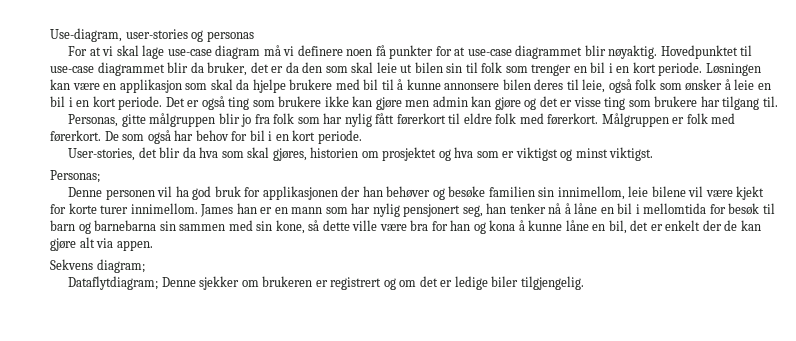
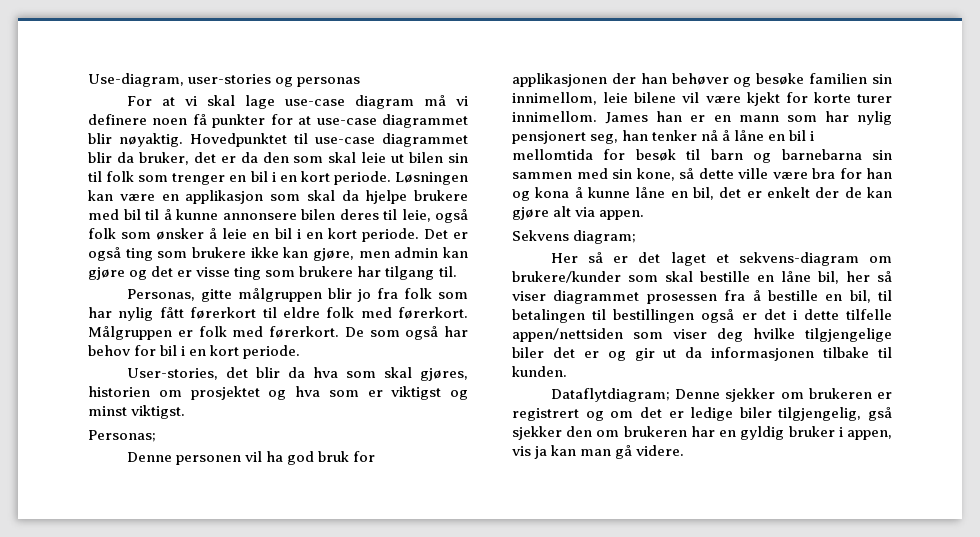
- Det er også ting som brukere ikke kan gjøre men admin kan gjøre og det er visse ting som brukere har tilgang til.
+ Det er også ting som brukere ikke kan gjøre, men admin kan gjøre og det er visse ting som brukere har tilgang til.
+ Her så er det laget et sekvens-diagram om brukere/kunder som skal bestille en låne bil, her så viser diagrammet prosessen fra å bestille en bil, til betalingen til bestillingen også er det i dette tilfelle appen/nettsiden som viser deg hvilke tilgjengelige biler det er og gir ut da informasjonen tilbake til kunden.
- Dataflytdiagram; Denne sjekker om brukeren er registrert og om det er ledige biler tilgjengelig.
+ Dataflytdiagram; Denne sjekker om brukeren er registrert og om det er ledige biler tilgjengelig, gså sjekker den om brukeren har en gyldig bruker i appen, vis ja kan man gå videre.

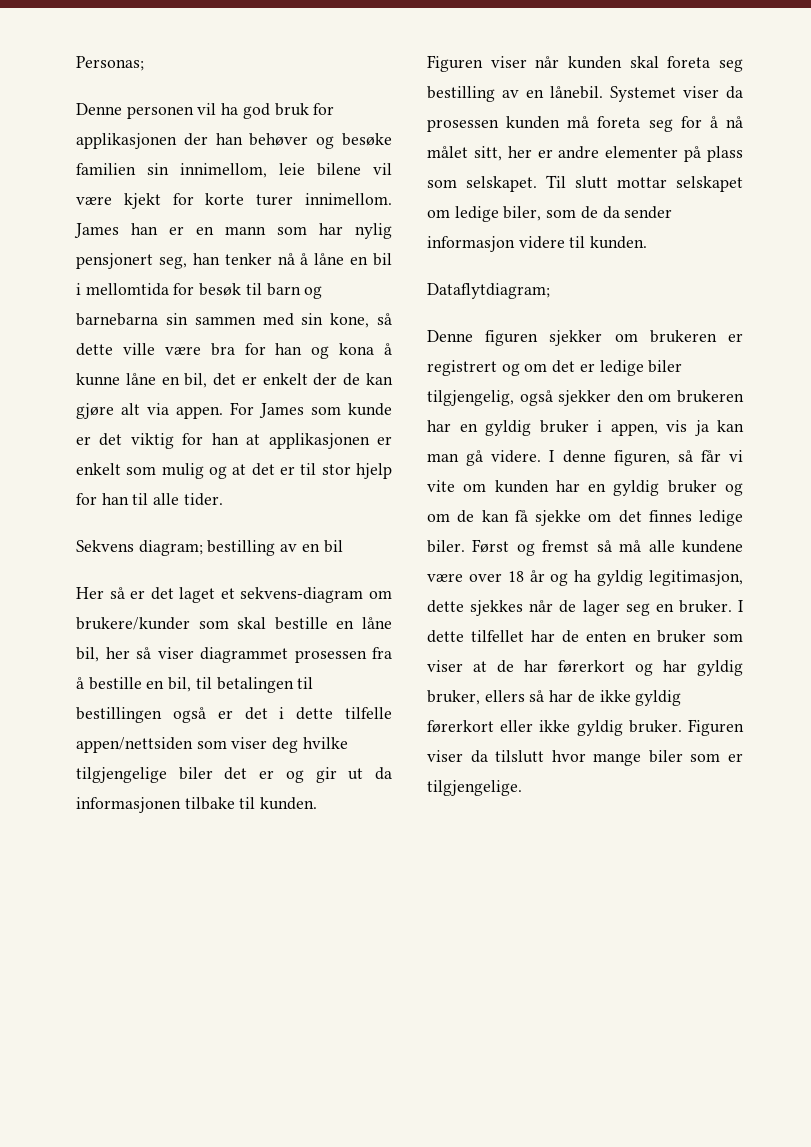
- Use-diagram, user-stories og personas
- For at vi skal lage use-case diagram må vi definere noen få punkter for at use-case diagrammet blir nøyaktig. Hovedpunktet til use-case diagrammet blir da bruker, det er da den som skal leie ut bilen sin til folk som trenger en bil i en kort periode. Løsningen kan være en applikasjon som skal da hjelpe brukere med bil til å kunne annonsere bilen deres til leie, også folk som ønsker å leie en bil i en kort periode. Det er også ting som brukere ikke kan gjøre, men admin kan gjøre og det er visse ting som brukere har tilgang til.
- Personas, gitte målgruppen blir jo fra folk som har nylig fått førerkort til eldre folk med førerkort. Målgruppen er folk med førerkort. De som også har behov for bil i en kort periode.
- User-stories, det blir da hva som skal gjøres, historien om prosjektet og hva som er viktigst og minst viktigst.
- James han er en mann som har nylig pensjonert seg, han tenker nå å låne en bil i mellomtida for besøk til barn og barnebarna sin sammen med sin kone, så dette ville være bra for han og kona å kunne låne en bil, det er enkelt der de kan gjøre alt via appen.
- Sekvens diagram;
+ James han er en mann som har nylig pensjonert seg, han tenker nå å låne en bil i mellomtida for besøk til barn og barnebarna sin sammen med sin kone, så dette ville være bra for han og kona å kunne låne en bil, det er enkelt der de kan gjøre alt via appen. For James som kunde er det viktig for han at applikasjonen er enkelt som mulig og at det er til stor hjelp for han til alle tider.
+ Sekvens diagram; bestilling av en bil
+ Figuren viser når kunden skal foreta seg bestilling av en lånebil. Systemet viser da prosessen kunden må foreta seg for å nå målet sitt, her er andre elementer på plass som selskapet. Til slutt mottar selskapet om ledige biler, som de da sender informasjon videre til kunden.
- Dataflytdiagram; Denne sjekker om brukeren er registrert og om det er ledige biler tilgjengelig, gså sjekker den om brukeren har en gyldig bruker i appen, vis ja kan man gå videre.
+ Dataflytdiagram;
+ Denne figuren sjekker om brukeren er registrert og om det er ledige biler tilgjengelig, også sjekker den om brukeren har en gyldig bruker i appen, vis ja kan man gå videre.
+ I denne figuren, så får vi vite om kunden har en gyldig bruker og om de kan få sjekke om det finnes ledige biler. Først og fremst så må alle kundene være over 18 år og ha gyldig legitimasjon, dette sjekkes når de lager seg en bruker. I dette tilfellet har de enten en bruker som viser at de har førerkort og har gyldig bruker, ellers så har de ikke gyldig førerkort eller ikke gyldig bruker. Figuren viser da tilslutt hvor mange biler som er tilgjengelige.

